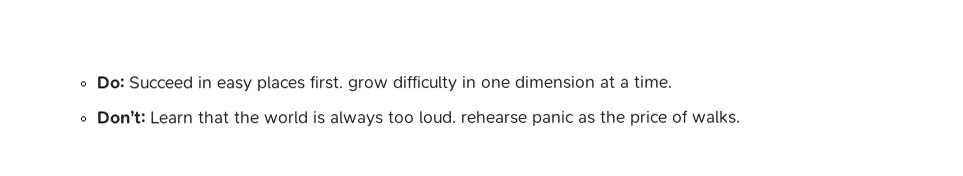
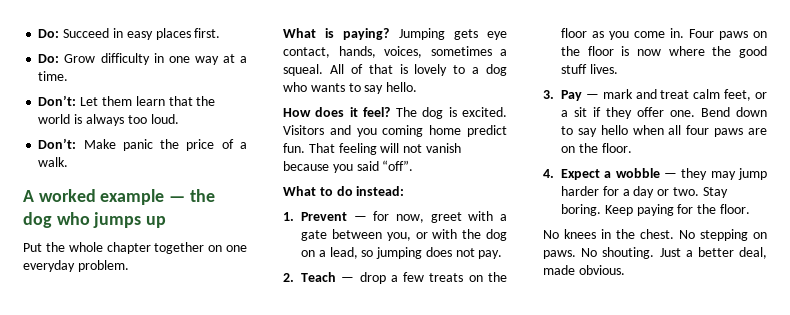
- Do: Succeed in easy places first. grow difficulty in one dimension at a time.
+ Do: Succeed in easy places first.
+ Do: Grow difficulty in one way at a time.
- Don’t: Learn that the world is always too loud. rehearse panic as the price of walks.
+ Don’t: Let them learn that the world is always too loud.
+ Don’t: Make panic the price of a walk.
+ A worked example — the dog who jumps up
+ Put the whole chapter together on one everyday problem.
+ What is paying? Jumping gets eye contact, hands, voices, sometimes a squeal. All of that is lovely to a dog who wants to say hello.
+ How does it feel? The dog is excited. Visitors and you coming home predict fun. That feeling will not vanish because you said “off”.
+ What to do instead:
+ 1. Prevent — for now, greet with a gate between you, or with the dog on a lead, so jumping does not pay.
+ 2. Teach — drop a few treats on the floor as you come in. Four paws on the floor is now where the good stuff lives.
+ 3. Pay — mark and treat calm feet, or a sit if they offer one. Bend down to say hello when all four paws are on the floor.
+ 4. Expect a wobble — they may jump harder for a day or two. Stay boring. Keep paying for the floor.
+ No knees in the chest. No stepping on paws. No shouting. Just a better deal, made obvious.

